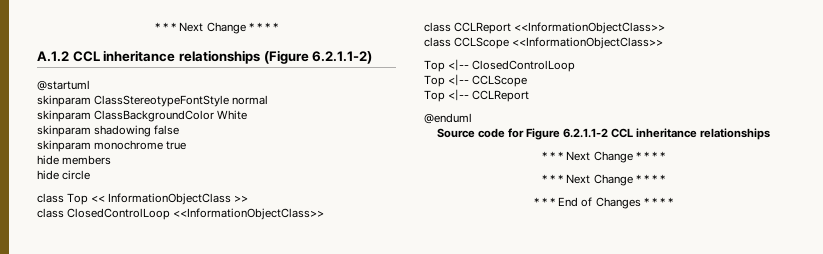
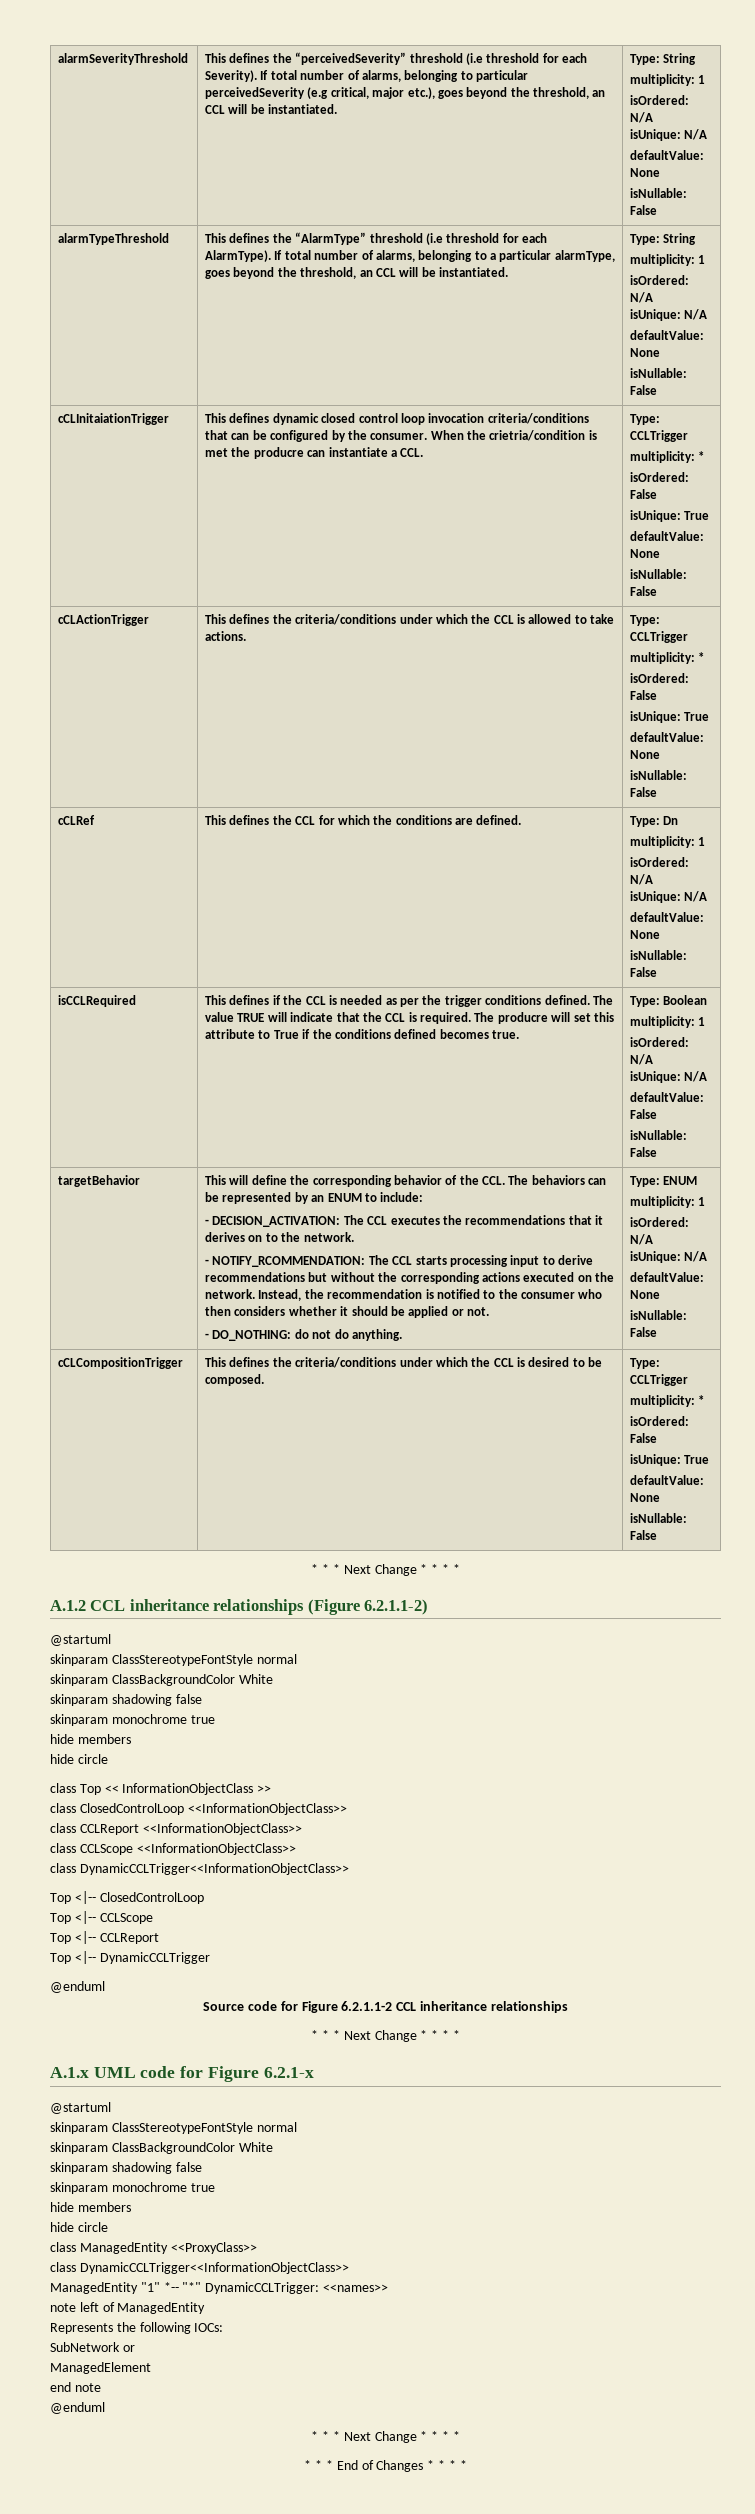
+ alarmSeverityThreshold | This defines the “perceivedSeverity” threshold (i.e threshold for each Severity). If total number of alarms, belonging to particular perceivedSeverity (e.g critical, major etc.), goes beyond the threshold, an CCL will be instantiated. | Type: String
+ multiplicity: 1
+ isOrdered: N/A
+ isUnique: N/A
+ defaultValue: None
+ isNullable: False
+ alarmTypeThreshold | This defines the “AlarmType” threshold (i.e threshold for each AlarmType). If total number of alarms, belonging to a particular alarmType, goes beyond the threshold, an CCL will be instantiated. | Type: String
+ multiplicity: 1
+ isOrdered: N/A
+ isUnique: N/A
+ defaultValue: None
+ isNullable: False
+ cCLInitaiationTrigger | This defines dynamic closed control loop invocation criteria/conditions that can be configured by the consumer. When the crietria/condition is met the producre can instantiate a CCL. | Type: CCLTrigger
+ multiplicity: *
+ isOrdered: False
+ isUnique: True
+ defaultValue: None
+ isNullable: False
+ cCLActionTrigger | This defines the criteria/conditions under which the CCL is allowed to take actions. | Type: CCLTrigger
+ multiplicity: *
+ isOrdered: False
+ isUnique: True
+ defaultValue: None
+ isNullable: False
+ cCLRef | This defines the CCL for which the conditions are defined. | Type: Dn
+ multiplicity: 1
+ isOrdered: N/A
+ isUnique: N/A
+ defaultValue: None
+ isNullable: False
+ isCCLRequired | This defines if the CCL is needed as per the trigger conditions defined. The value TRUE will indicate that the CCL is required. The producre will set this attribute to True if the conditions defined becomes true. | Type: Boolean
+ multiplicity: 1
+ isOrdered: N/A
+ isUnique: N/A
+ defaultValue: False
+ isNullable: False
+ targetBehavior | This will define the corresponding behavior of the CCL. The behaviors can be represented by an ENUM to include:
+ - DECISION_ACTIVATION: The CCL executes the recommendations that it derives on to the network.
+ - NOTIFY_RCOMMENDATION: The CCL starts processing input to derive recommendations but without the corresponding actions executed on the network. Instead, the recommendation is notified to the consumer who then considers whether it should be applied or not.
+ - DO_NOTHING: do not do anything. | Type: ENUM
+ multiplicity: 1
+ isOrdered: N/A
+ isUnique: N/A
+ defaultValue: None
+ isNullable: False
+ cCLCompositionTrigger | This defines the criteria/conditions under which the CCL is desired to be composed. | Type: CCLTrigger
+ multiplicity: *
+ isOrdered: False
+ isUnique: True
+ defaultValue: None
+ isNullable: False
  class CCLScope <<InformationObjectClass>>
+ class DynamicCCLTrigger<<InformationObjectClass>>
+ Top <|-- DynamicCCLTrigger
+ A.1.x UML code for Figure 6.2.1-x
+ @startuml
+ skinparam ClassStereotypeFontStyle normal
+ skinparam ClassBackgroundColor White
+ skinparam shadowing false
+ skinparam monochrome true
+ hide members
+ hide circle
+ class ManagedEntity <<ProxyClass>>
+ class DynamicCCLTrigger<<InformationObjectClass>>
+ ManagedEntity "1" *-- "*" DynamicCCLTrigger: <<names>>
+ note left of ManagedEntity
+ Represents the following IOCs:
+ SubNetwork or
+ ManagedElement
+ end note
+ @enduml

